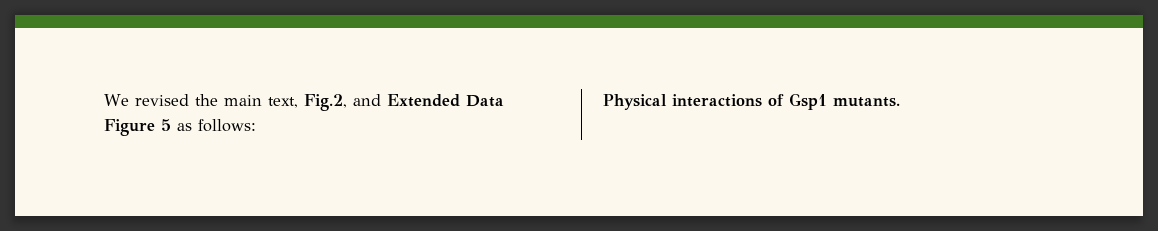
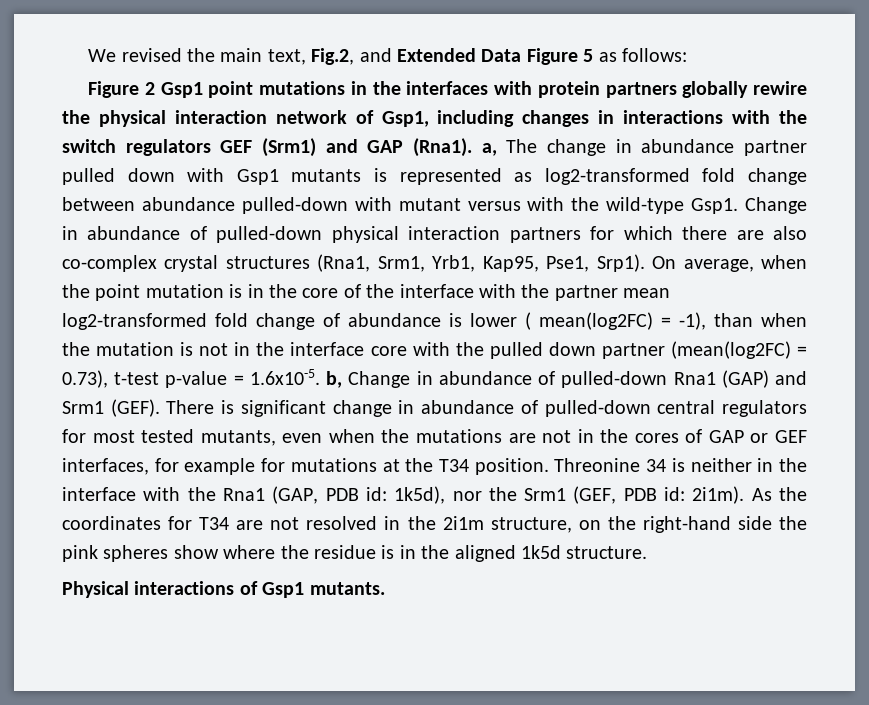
+ Figure 2 Gsp1 point mutations in the interfaces with protein partners globally rewire the physical interaction network of Gsp1, including changes in interactions with the switch regulators GEF (Srm1) and GAP (Rna1). a, The change in abundance partner pulled down with Gsp1 mutants is represented as log2-transformed fold change between abundance pulled-down with mutant versus with the wild-type Gsp1. Change in abundance of pulled-down physical interaction partners for which there are also co-complex crystal structures (Rna1, Srm1, Yrb1, Kap95, Pse1, Srp1). On average, when the point mutation is in the core of the interface with the partner mean log2-transformed fold change of abundance is lower ( mean(log2FC) = -1), than when the mutation is not in the interface core with the pulled down partner (mean(log2FC) = 0.73), t-test p-value = 1.6x10-5. b, Change in abundance of pulled-down Rna1 (GAP) and Srm1 (GEF). There is significant change in abundance of pulled-down central regulators for most tested mutants, even when the mutations are not in the cores of GAP or GEF interfaces, for example for mutations at the T34 position. Threonine 34 is neither in the interface with the Rna1 (GAP, PDB id: 1k5d), nor the Srm1 (GEF, PDB id: 2i1m). As the coordinates for T34 are not resolved in the 2i1m structure, on the right-hand side the pink spheres show where the residue is in the aligned 1k5d structure.

